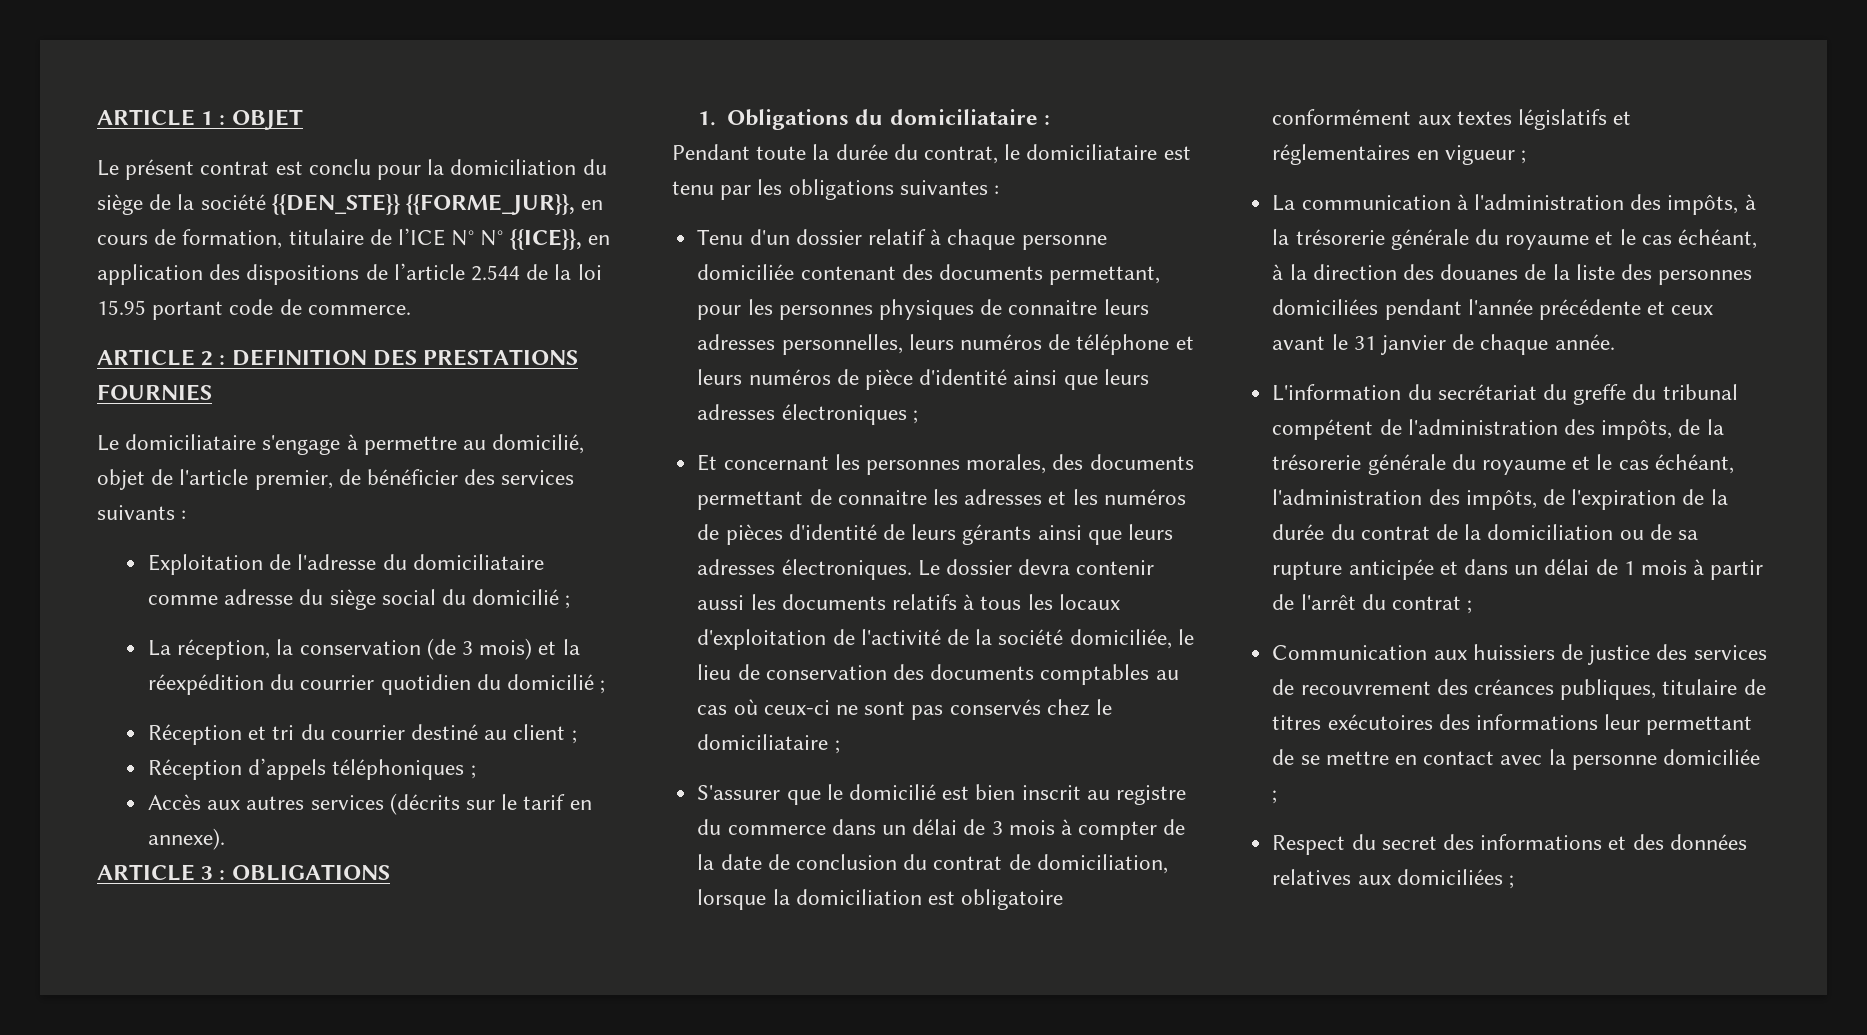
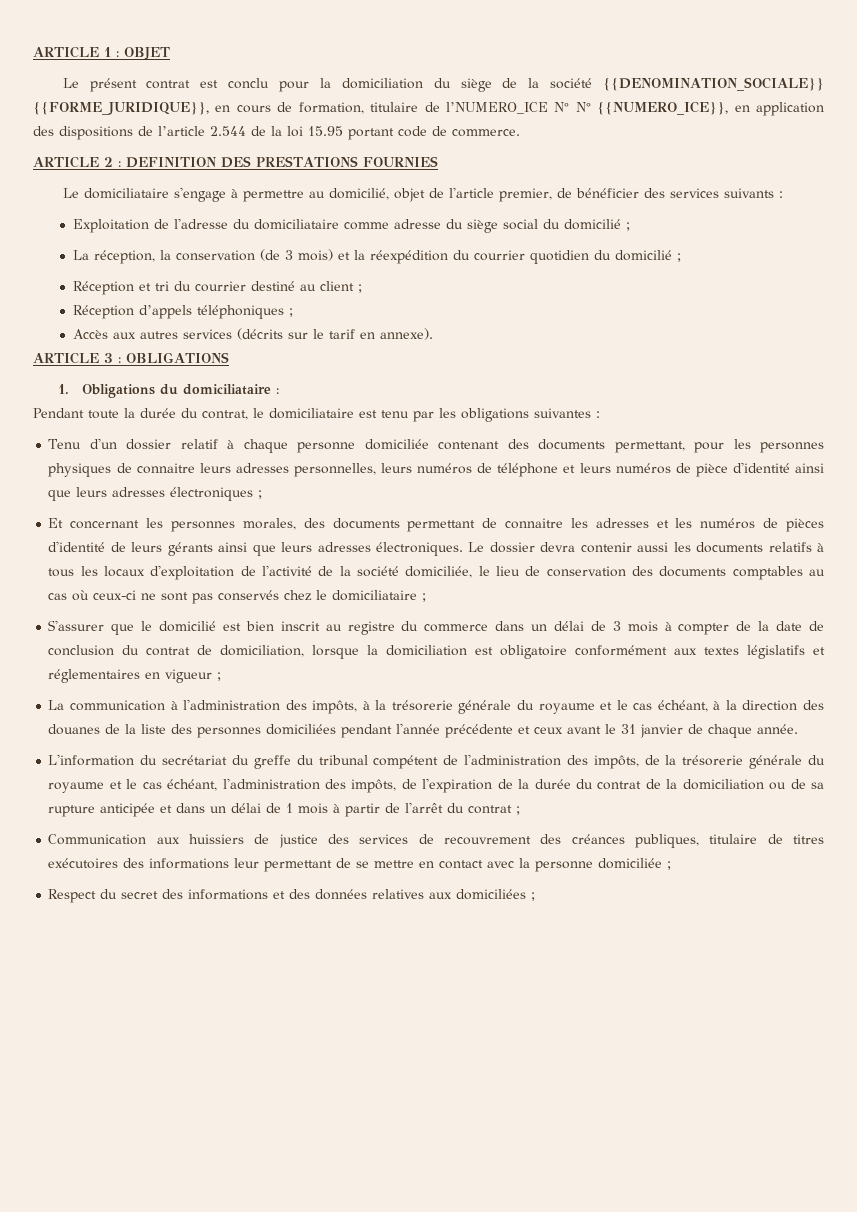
- Le présent contrat est conclu pour la domiciliation du siège de la société {{DEN_STE}} {{FORME_JUR}}, en cours de formation, titulaire de l’ICE N° N° {{ICE}}, en application des dispositions de l’article 2.544 de la loi 15.95 portant code de commerce.
+ Le présent contrat est conclu pour la domiciliation du siège de la société {{DENOMINATION_SOCIALE}} {{FORME_JURIDIQUE}}, en cours de formation, titulaire de l’NUMERO_ICE N° N° {{NUMERO_ICE}}, en application des dispositions de l’article 2.544 de la loi 15.95 portant code de commerce.

